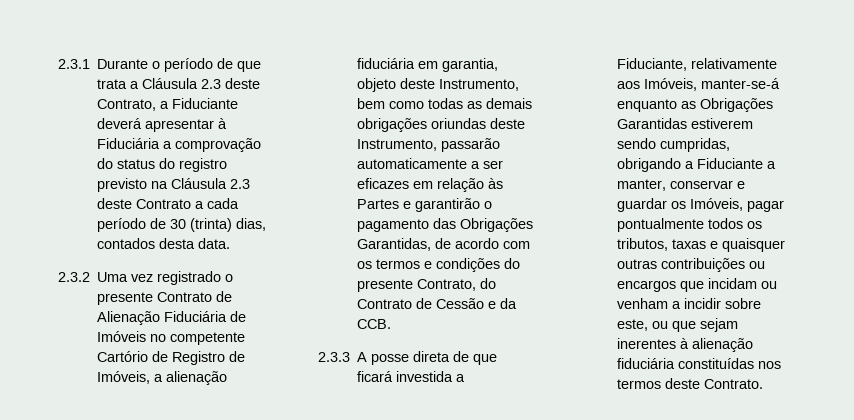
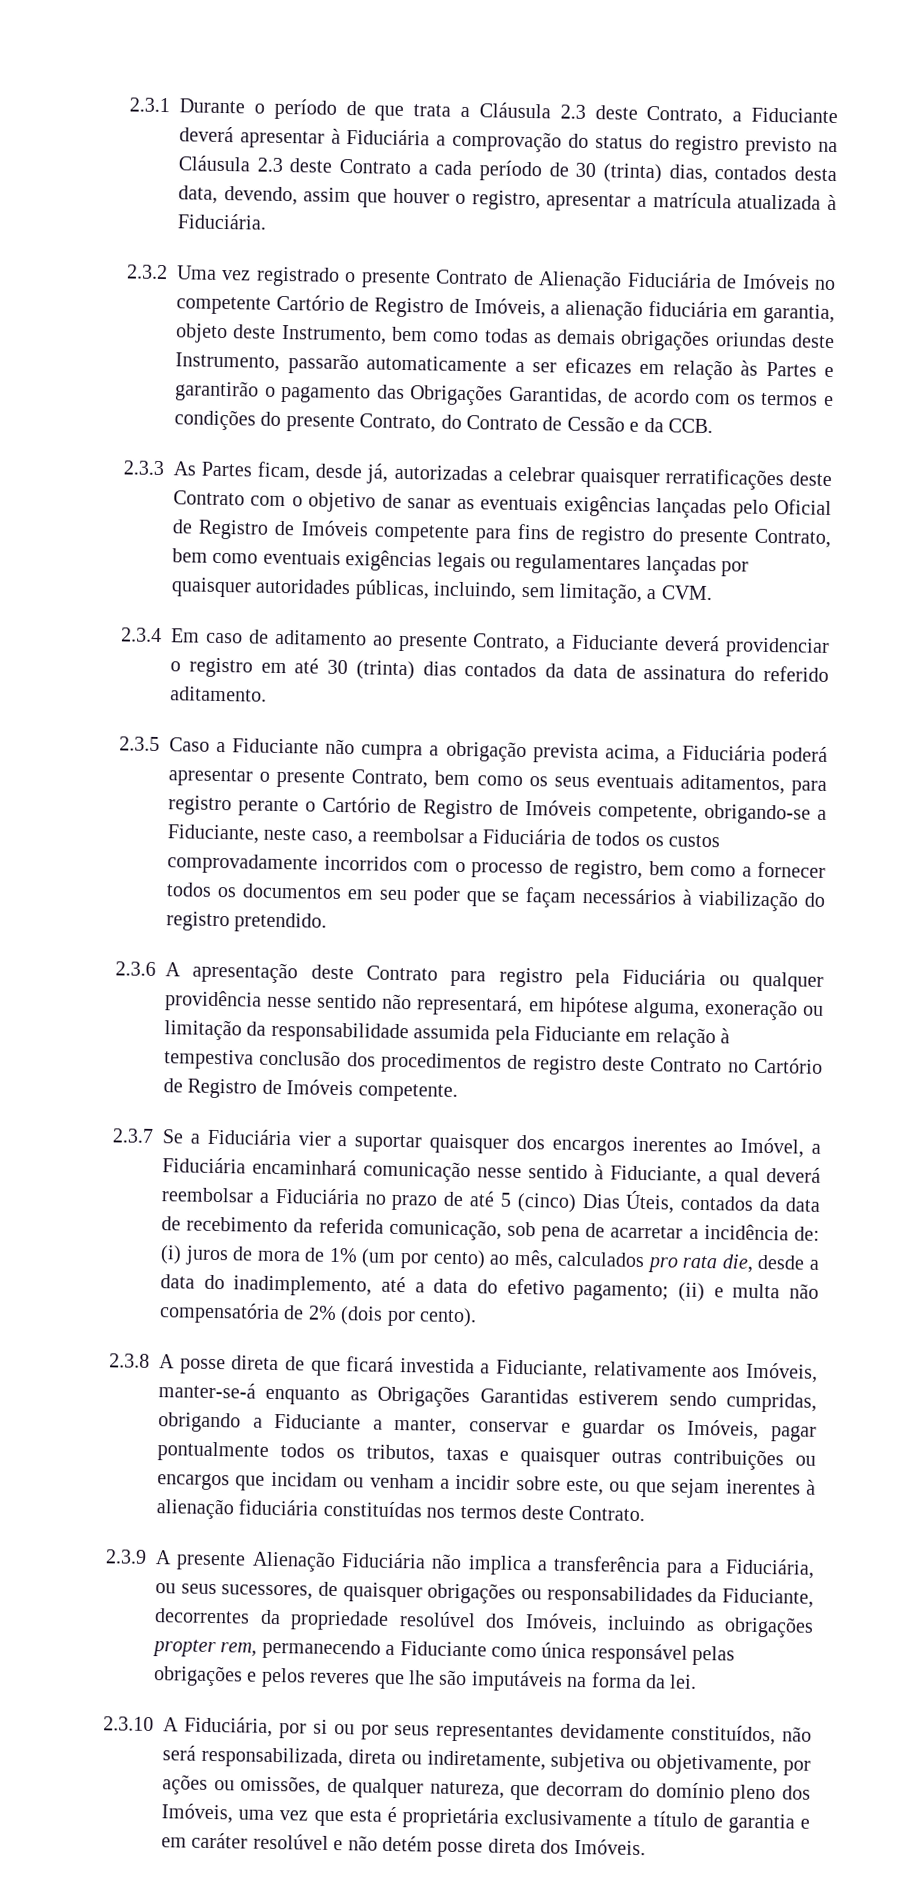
- 2.3.1 Durante o período de que trata a Cláusula 2.3 deste Contrato, a Fiduciante deverá apresentar à Fiduciária a comprovação do status do registro previsto na Cláusula 2.3 deste Contrato a cada período de 30 (trinta) dias, contados desta data.
+ 2.3.1 Durante o período de que trata a Cláusula 2.3 deste Contrato, a Fiduciante deverá apresentar à Fiduciária a comprovação do status do registro previsto na Cláusula 2.3 deste Contrato a cada período de 30 (trinta) dias, contados desta data, devendo, assim que houver o registro, apresentar a matrícula atualizada à Fiduciária.
- 2.3.3 A posse direta de que ficará investida a Fiduciante, relativamente aos Imóveis, manter-se-á enquanto as Obrigações Garantidas estiverem sendo cumpridas, obrigando a Fiduciante a manter, conservar e guardar os Imóveis, pagar pontualmente todos os tributos, taxas e quaisquer outras contribuições ou encargos que incidam ou venham a incidir sobre este, ou que sejam inerentes à alienação fiduciária constituídas nos termos deste Contrato.
+ 2.3.3 As Partes ficam, desde já, autorizadas a celebrar quaisquer rerratificações deste Contrato com o objetivo de sanar as eventuais exigências lançadas pelo Oficial de Registro de Imóveis competente para fins de registro do presente Contrato, bem como eventuais exigências legais ou regulamentares lançadas por quaisquer autoridades públicas, incluindo, sem limitação, a CVM.
+ 2.3.4 Em caso de aditamento ao presente Contrato, a Fiduciante deverá providenciar o registro em até 30 (trinta) dias contados da data de assinatura do referido aditamento.
+ 2.3.5 Caso a Fiduciante não cumpra a obrigação prevista acima, a Fiduciária poderá apresentar o presente Contrato, bem como os seus eventuais aditamentos, para registro perante o Cartório de Registro de Imóveis competente, obrigando-se a Fiduciante, neste caso, a reembolsar a Fiduciária de todos os custos comprovadamente incorridos com o processo de registro, bem como a fornecer todos os documentos em seu poder que se façam necessários à viabilização do registro pretendido.
+ 2.3.6 A apresentação deste Contrato para registro pela Fiduciária ou qualquer providência nesse sentido não representará, em hipótese alguma, exoneração ou limitação da responsabilidade assumida pela Fiduciante em relação à tempestiva conclusão dos procedimentos de registro deste Contrato no Cartório de Registro de Imóveis competente.
+ 2.3.7 Se a Fiduciária vier a suportar quaisquer dos encargos inerentes ao Imóvel, a Fiduciária encaminhará comunicação nesse sentido à Fiduciante, a qual deverá reembolsar a Fiduciária no prazo de até 5 (cinco) Dias Úteis, contados da data de recebimento da referida comunicação, sob pena de acarretar a incidência de: (i) juros de mora de 1% (um por cento) ao mês, calculados pro rata die, desde a data do inadimplemento, até a data do efetivo pagamento; (ii) e multa não compensatória de 2% (dois por cento).
+ 2.3.8 A posse direta de que ficará investida a Fiduciante, relativamente aos Imóveis, manter-se-á enquanto as Obrigações Garantidas estiverem sendo cumpridas, obrigando a Fiduciante a manter, conservar e guardar os Imóveis, pagar pontualmente todos os tributos, taxas e quaisquer outras contribuições ou encargos que incidam ou venham a incidir sobre este, ou que sejam inerentes à alienação fiduciária constituídas nos termos deste Contrato.
+ 2.3.9 A presente Alienação Fiduciária não implica a transferência para a Fiduciária, ou seus sucessores, de quaisquer obrigações ou responsabilidades da Fiduciante, decorrentes da propriedade resolúvel dos Imóveis, incluindo as obrigações propter rem, permanecendo a Fiduciante como única responsável pelas obrigações e pelos reveres que lhe são imputáveis na forma da lei.
+ 2.3.10 A Fiduciária, por si ou por seus representantes devidamente constituídos, não será responsabilizada, direta ou indiretamente, subjetiva ou objetivamente, por ações ou omissões, de qualquer natureza, que decorram do domínio pleno dos Imóveis, uma vez que esta é proprietária exclusivamente a título de garantia e em caráter resolúvel e não detém posse direta dos Imóveis.

